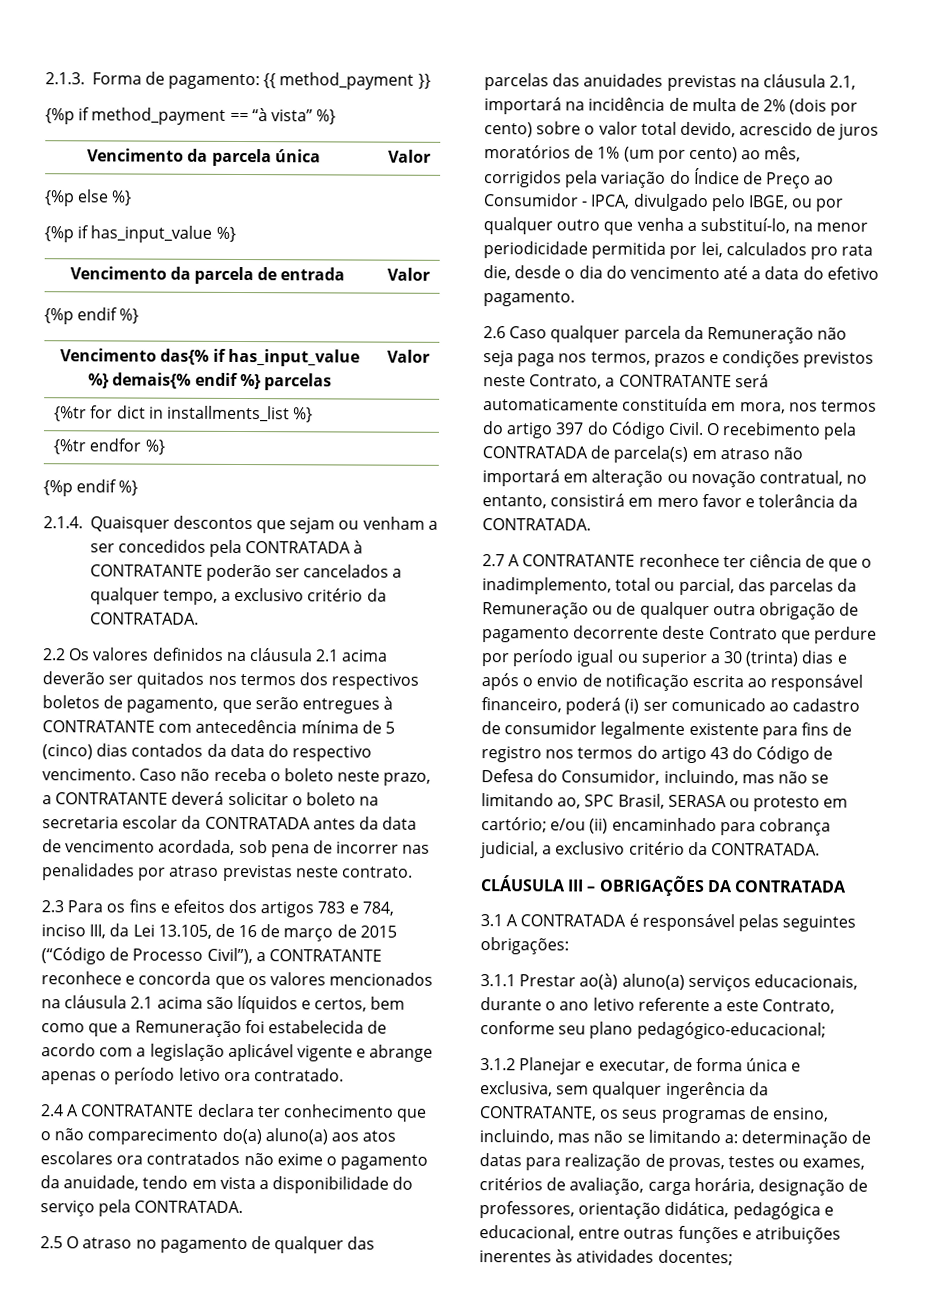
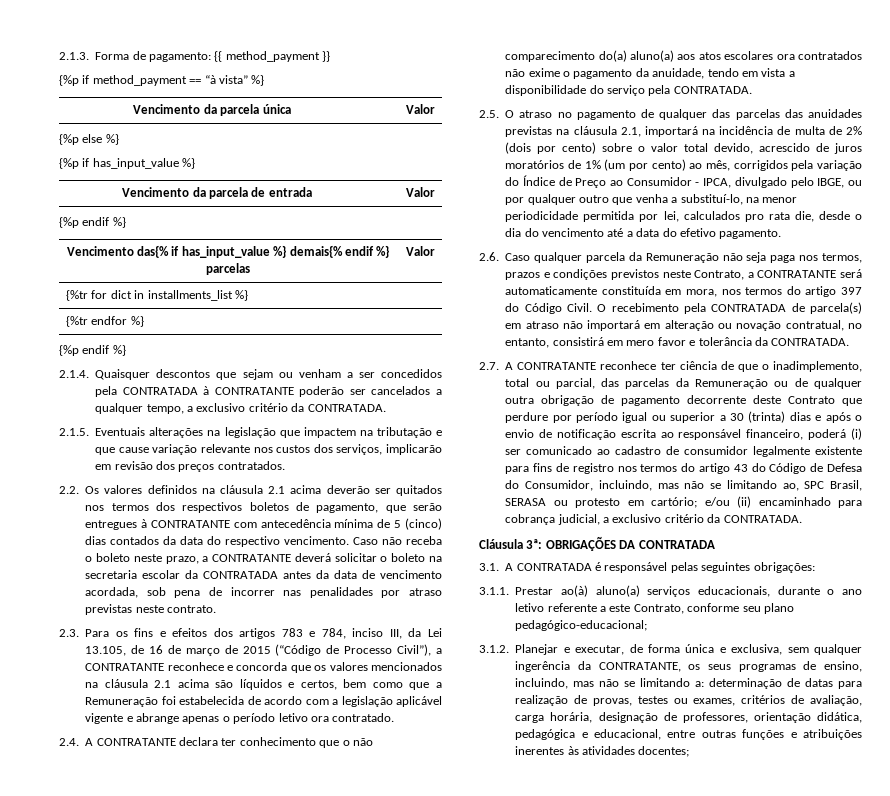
- 2.2 Os valores definidos na cláusula 2.1 acima deverão ser quitados nos termos dos respectivos boletos de pagamento, que serão entregues à CONTRATANTE com antecedência mínima de 5 (cinco) dias contados da data do respectivo vencimento.
+ 2.1.5. Eventuais alterações na legislação que impactem na tributação e que cause variação relevante nos custos dos serviços, implicarão em revisão dos preços contratados.
+ 2.2. Os valores definidos na cláusula 2.1 acima deverão ser quitados nos termos dos respectivos boletos de pagamento, que serão entregues à CONTRATANTE com antecedência mínima de 5 (cinco) dias contados da data do respectivo vencimento.
- 2.3 Para os fins e efeitos dos artigos 783 e 784, inciso III, da Lei 13.105, de 16 de março de 2015 (“Código de Processo Civil”), a CONTRATANTE reconhece e concorda que os valores mencionados na cláusula 2.1 acima são líquidos e certos, bem como que a Remuneração foi estabelecida de acordo com a legislação aplicável vigente e abrange apenas o período letivo ora contratado.
+ 2.3. Para os fins e efeitos dos artigos 783 e 784, inciso III, da Lei 13.105, de 16 de março de 2015 (“Código de Processo Civil”), a CONTRATANTE reconhece e concorda que os valores mencionados na cláusula 2.1 acima são líquidos e certos, bem como que a Remuneração foi estabelecida de acordo com a legislação aplicável vigente e abrange apenas o período letivo ora contratado.
- 2.4 A CONTRATANTE declara ter conhecimento que o não comparecimento do(a) aluno(a) aos atos escolares ora contratados não exime o pagamento da anuidade, tendo em vista a disponibilidade do serviço pela CONTRATADA.
+ 2.4. A CONTRATANTE declara ter conhecimento que o não comparecimento do(a) aluno(a) aos atos escolares ora contratados não exime o pagamento da anuidade, tendo em vista a disponibilidade do serviço pela CONTRATADA.
- 2.5 O atraso no pagamento de qualquer das parcelas das anuidades previstas na cláusula 2.1, importará na incidência de multa de 2% (dois por cento) sobre o valor total devido, acrescido de juros moratórios de 1% (um por cento) ao mês, corrigidos pela variação do Índice de Preço ao Consumidor - IPCA, divulgado pelo IBGE, ou por qualquer outro que venha a substituí-lo, na menor periodicidade permitida por lei, calculados pro rata die, desde o dia do vencimento até a data do efetivo pagamento.
+ 2.5. O atraso no pagamento de qualquer das parcelas das anuidades previstas na cláusula 2.1, importará na incidência de multa de 2% (dois por cento) sobre o valor total devido, acrescido de juros moratórios de 1% (um por cento) ao mês, corrigidos pela variação do Índice de Preço ao Consumidor - IPCA, divulgado pelo IBGE, ou por qualquer outro que venha a substituí-lo, na menor periodicidade permitida por lei, calculados pro rata die, desde o dia do vencimento até a data do efetivo pagamento.
- 2.6 Caso qualquer parcela da Remuneração não seja paga nos termos, prazos e condições previstos neste Contrato, a CONTRATANTE será automaticamente constituída em mora, nos termos do artigo 397 do Código Civil.
+ 2.6. Caso qualquer parcela da Remuneração não seja paga nos termos, prazos e condições previstos neste Contrato, a CONTRATANTE será automaticamente constituída em mora, nos termos do artigo 397 do Código Civil.
- 2.7 A CONTRATANTE reconhece ter ciência de que o inadimplemento, total ou parcial, das parcelas da Remuneração ou de qualquer outra obrigação de pagamento decorrente deste Contrato que perdure por período igual ou superior a 30 (trinta) dias e após o envio de notificação escrita ao responsável financeiro, poderá (i) ser comunicado ao cadastro de consumidor legalmente existente para fins de registro nos termos do artigo 43 do Código de Defesa do Consumidor, incluindo, mas não se limitando ao, SPC Brasil, SERASA ou protesto em cartório;
+ 2.7. A CONTRATANTE reconhece ter ciência de que o inadimplemento, total ou parcial, das parcelas da Remuneração ou de qualquer outra obrigação de pagamento decorrente deste Contrato que perdure por período igual ou superior a 30 (trinta) dias e após o envio de notificação escrita ao responsável financeiro, poderá (i) ser comunicado ao cadastro de consumidor legalmente existente para fins de registro nos termos do artigo 43 do Código de Defesa do Consumidor, incluindo, mas não se limitando ao, SPC Brasil, SERASA ou protesto em cartório;
- CLÁUSULA III – OBRIGAÇÕES DA CONTRATADA
+ Cláusula 3ª: OBRIGAÇÕES DA CONTRATADA
- 3.1 A CONTRATADA é responsável pelas seguintes obrigações:
+ 3.1. A CONTRATADA é responsável pelas seguintes obrigações:
- 3.1.1 Prestar ao(à) aluno(a) serviços educacionais, durante o ano letivo referente a este Contrato, conforme seu plano pedagógico-educacional;
+ 3.1.1. Prestar ao(à) aluno(a) serviços educacionais, durante o ano letivo referente a este Contrato, conforme seu plano pedagógico-educacional;
- 3.1.2 Planejar e executar, de forma única e exclusiva, sem qualquer ingerência da CONTRATANTE, os seus programas de ensino, incluindo, mas não se limitando a: determinação de datas para realização de provas, testes ou exames, critérios de avaliação, carga horária, designação de professores, orientação didática, pedagógica e educacional, entre outras funções e atribuições inerentes às atividades docentes;
+ 3.1.2. Planejar e executar, de forma única e exclusiva, sem qualquer ingerência da CONTRATANTE, os seus programas de ensino, incluindo, mas não se limitando a: determinação de datas para realização de provas, testes ou exames, critérios de avaliação, carga horária, designação de professores, orientação didática, pedagógica e educacional, entre outras funções e atribuições inerentes às atividades docentes;

